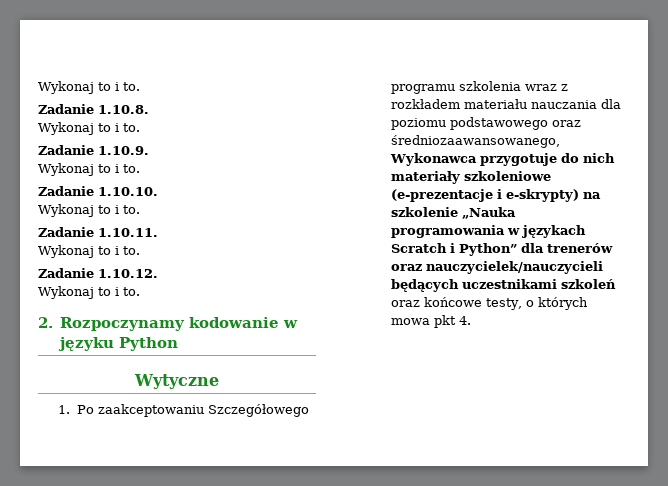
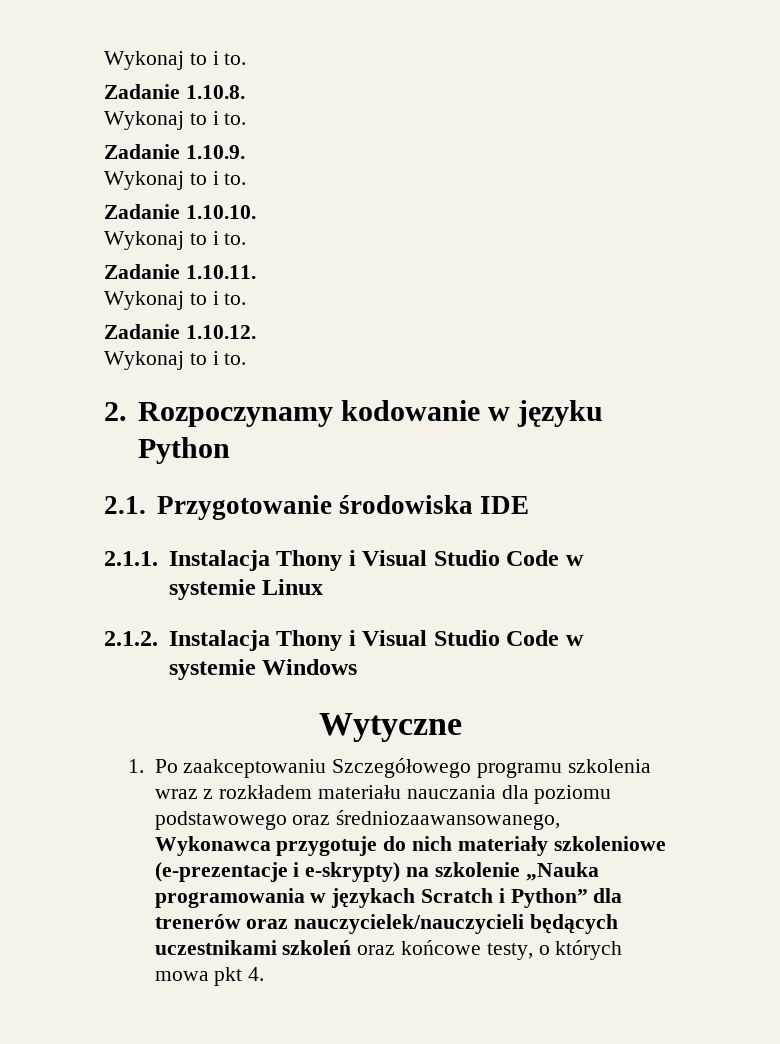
+ 2.1. Przygotowanie środowiska IDE
+ 2.1.1. Instalacja Thony i Visual Studio Code w systemie Linux
+ 2.1.2. Instalacja Thony i Visual Studio Code w systemie Windows

